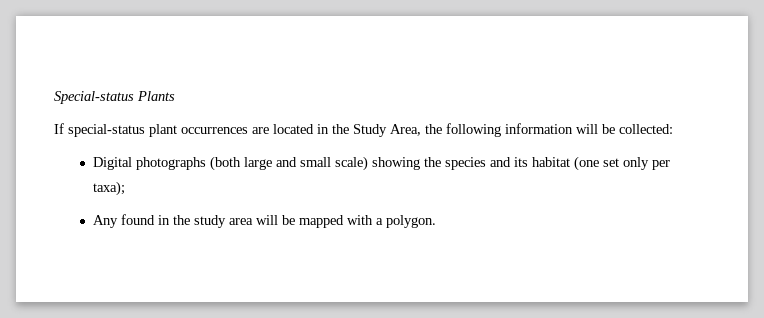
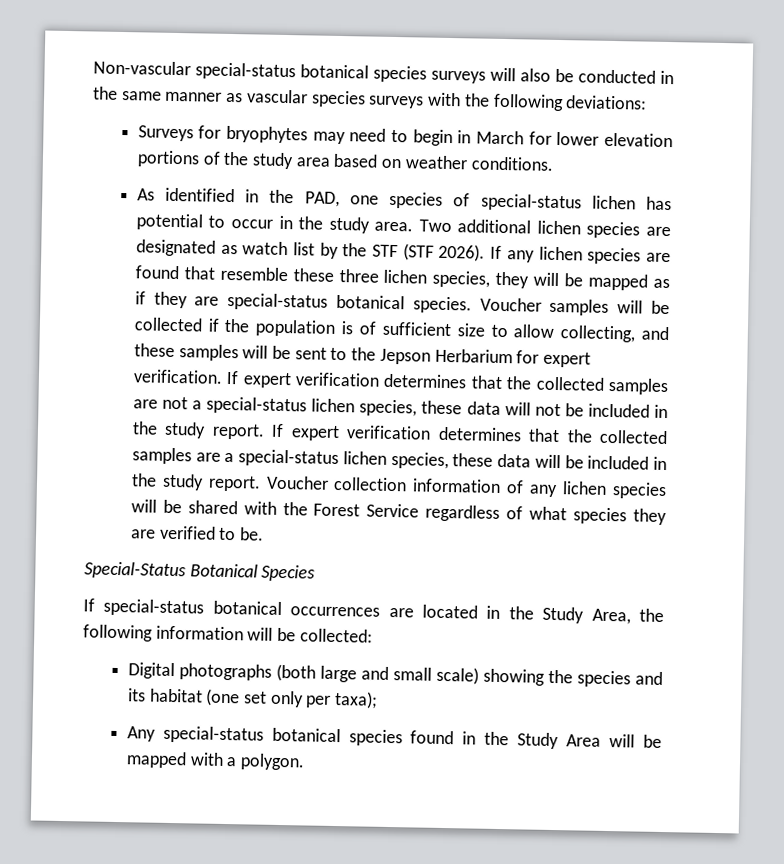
- Special-status Plants
+ Non-vascular special-status botanical species surveys will also be conducted in the same manner as vascular species surveys with the following deviations:
+ Surveys for bryophytes may need to begin in March for lower elevation portions of the study area based on weather conditions.
+ As identified in the PAD, one species of special-status lichen has potential to occur in the study area. Two additional lichen species are designated as watch list by the STF (STF 2026). If any lichen species are found that resemble these three lichen species, they will be mapped as if they are special-status botanical species. Voucher samples will be collected if the population is of sufficient size to allow collecting, and these samples will be sent to the Jepson Herbarium for expert verification. If expert verification determines that the collected samples are not a special-status lichen species, these data will not be included in the study report. If expert verification determines that the collected samples are a special-status lichen species, these data will be included in the study report. Voucher collection information of any lichen species will be shared with the Forest Service regardless of what species they are verified to be.
+ Special-Status Botanical Species
- If special-status plant occurrences are located in the Study Area, the following information will be collected:
+ If special-status botanical occurrences are located in the Study Area, the following information will be collected:
- Any found in the study area will be mapped with a polygon.
+ Any special-status botanical species found in the Study Area will be mapped with a polygon.

